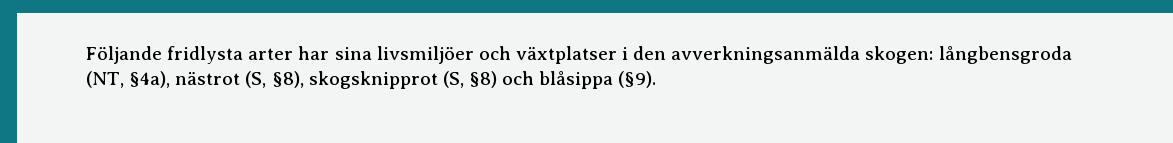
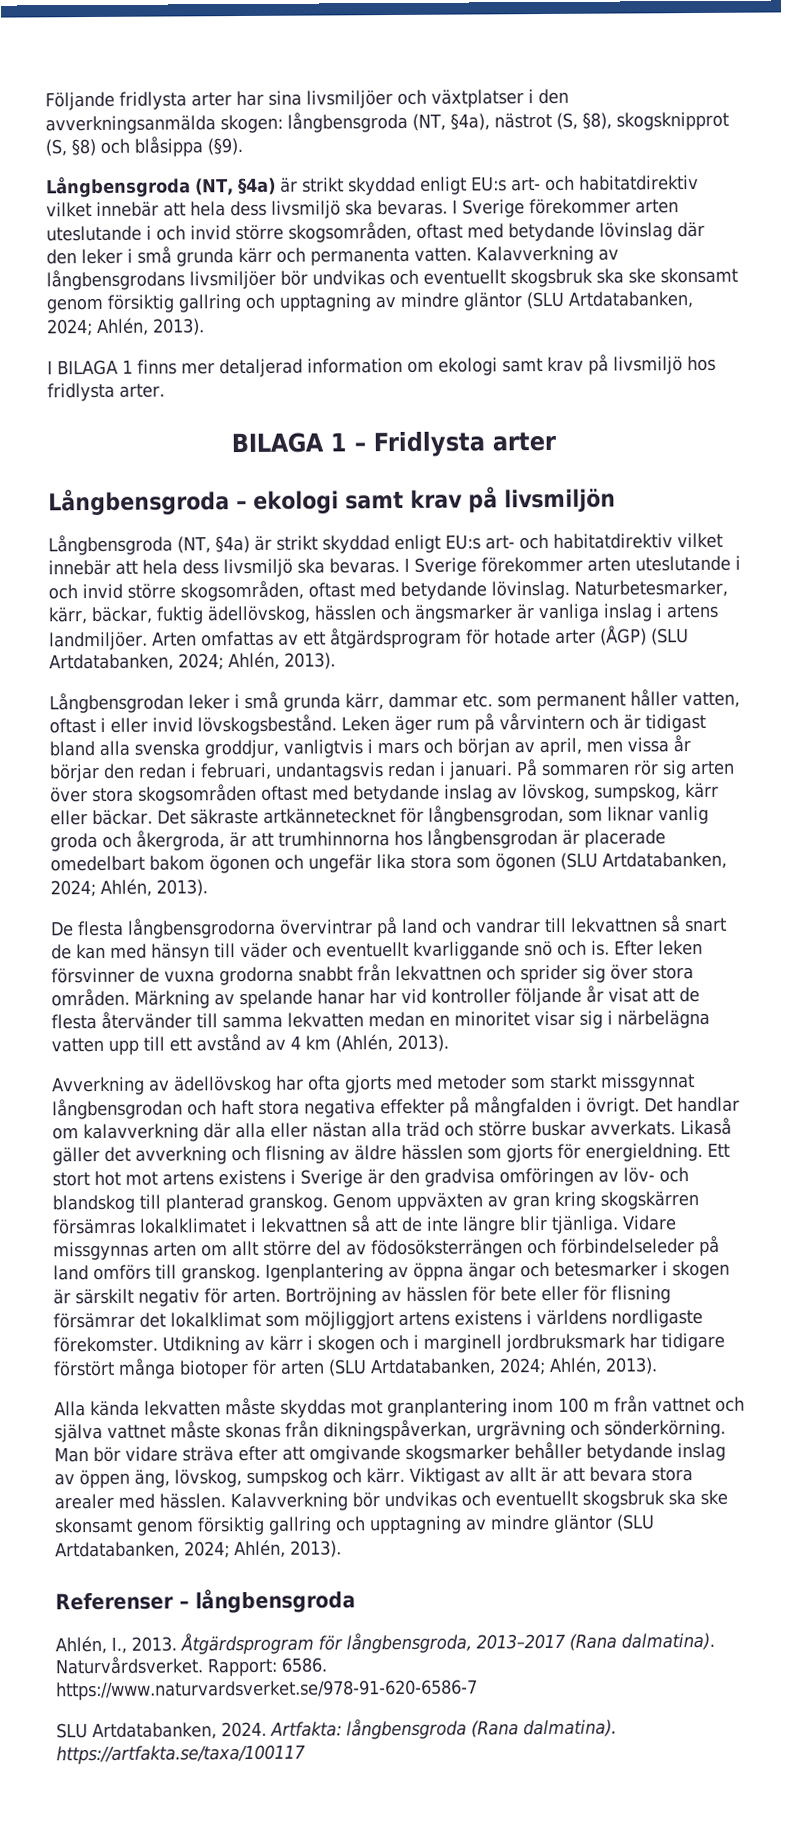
+ Långbensgroda (NT, §4a) är strikt skyddad enligt EU:s art- och habitatdirektiv vilket innebär att hela dess livsmiljö ska bevaras. I Sverige förekommer arten uteslutande i och invid större skogsområden, oftast med betydande lövinslag där den leker i små grunda kärr och permanenta vatten. Kalavverkning av långbensgrodans livsmiljöer bör undvikas och eventuellt skogsbruk ska ske skonsamt genom försiktig gallring och upptagning av mindre gläntor (SLU Artdatabanken, 2024; Ahlén, 2013).
+ I BILAGA 1 finns mer detaljerad information om ekologi samt krav på livsmiljö hos fridlysta arter.
+ BILAGA 1 – Fridlysta arter
+ Långbensgroda – ekologi samt krav på livsmiljön
+ Långbensgroda (NT, §4a) är strikt skyddad enligt EU:s art- och habitatdirektiv vilket innebär att hela dess livsmiljö ska bevaras. I Sverige förekommer arten uteslutande i och invid större skogsområden, oftast med betydande lövinslag. Naturbetesmarker, kärr, bäckar, fuktig ädellövskog, hässlen och ängsmarker är vanliga inslag i artens landmiljöer. Arten omfattas av ett åtgärdsprogram för hotade arter (ÅGP) (SLU Artdatabanken, 2024; Ahlén, 2013).
+ Långbensgrodan leker i små grunda kärr, dammar etc. som permanent håller vatten, oftast i eller invid lövskogsbestånd. Leken äger rum på vårvintern och är tidigast bland alla svenska groddjur, vanligtvis i mars och början av april, men vissa år börjar den redan i februari, undantagsvis redan i januari. På sommaren rör sig arten över stora skogsområden oftast med betydande inslag av lövskog, sumpskog, kärr eller bäckar. Det säkraste artkännetecknet för långbensgrodan, som liknar vanlig groda och åkergroda, är att trumhinnorna hos långbensgrodan är placerade omedelbart bakom ögonen och ungefär lika stora som ögonen (SLU Artdatabanken, 2024; Ahlén, 2013).
+ De flesta långbensgrodorna övervintrar på land och vandrar till lekvattnen så snart de kan med hänsyn till väder och eventuellt kvarliggande snö och is. Efter leken försvinner de vuxna grodorna snabbt från lekvattnen och sprider sig över stora områden. Märkning av spelande hanar har vid kontroller följande år visat att de flesta återvänder till samma lekvatten medan en minoritet visar sig i närbelägna vatten upp till ett avstånd av 4 km (Ahlén, 2013).
+ Avverkning av ädellövskog har ofta gjorts med metoder som starkt missgynnat långbensgrodan och haft stora negativa effekter på mångfalden i övrigt. Det handlar om kalavverkning där alla eller nästan alla träd och större buskar avverkats. Likaså gäller det avverkning och flisning av äldre hässlen som gjorts för energieldning. Ett stort hot mot artens existens i Sverige är den gradvisa omföringen av löv- och blandskog till planterad granskog. Genom uppväxten av gran kring skogskärren försämras lokalklimatet i lekvattnen så att de inte längre blir tjänliga. Vidare missgynnas arten om allt större del av födosöksterrängen och förbindelseleder på land omförs till granskog. Igenplantering av öppna ängar och betesmarker i skogen är särskilt negativ för arten. Bortröjning av hässlen för bete eller för flisning försämrar det lokalklimat som möjliggjort artens existens i världens nordligaste förekomster. Utdikning av kärr i skogen och i marginell jordbruksmark har tidigare förstört många biotoper för arten (SLU Artdatabanken, 2024; Ahlén, 2013).
+ Alla kända lekvatten måste skyddas mot granplantering inom 100 m från vattnet och själva vattnet måste skonas från dikningspåverkan, urgrävning och sönderkörning. Man bör vidare sträva efter att omgivande skogsmarker behåller betydande inslag av öppen äng, lövskog, sumpskog och kärr. Viktigast av allt är att bevara stora arealer med hässlen. Kalavverkning bör undvikas och eventuellt skogsbruk ska ske skonsamt genom försiktig gallring och upptagning av mindre gläntor (SLU Artdatabanken, 2024; Ahlén, 2013).
+ Referenser – långbensgroda
+ Ahlén, I., 2013. Åtgärdsprogram för långbensgroda, 2013–2017 (Rana dalmatina). Naturvårdsverket. Rapport: 6586. https://www.naturvardsverket.se/978-91-620-6586-7
+ SLU Artdatabanken, 2024. Artfakta: långbensgroda (Rana dalmatina). https://artfakta.se/taxa/100117

